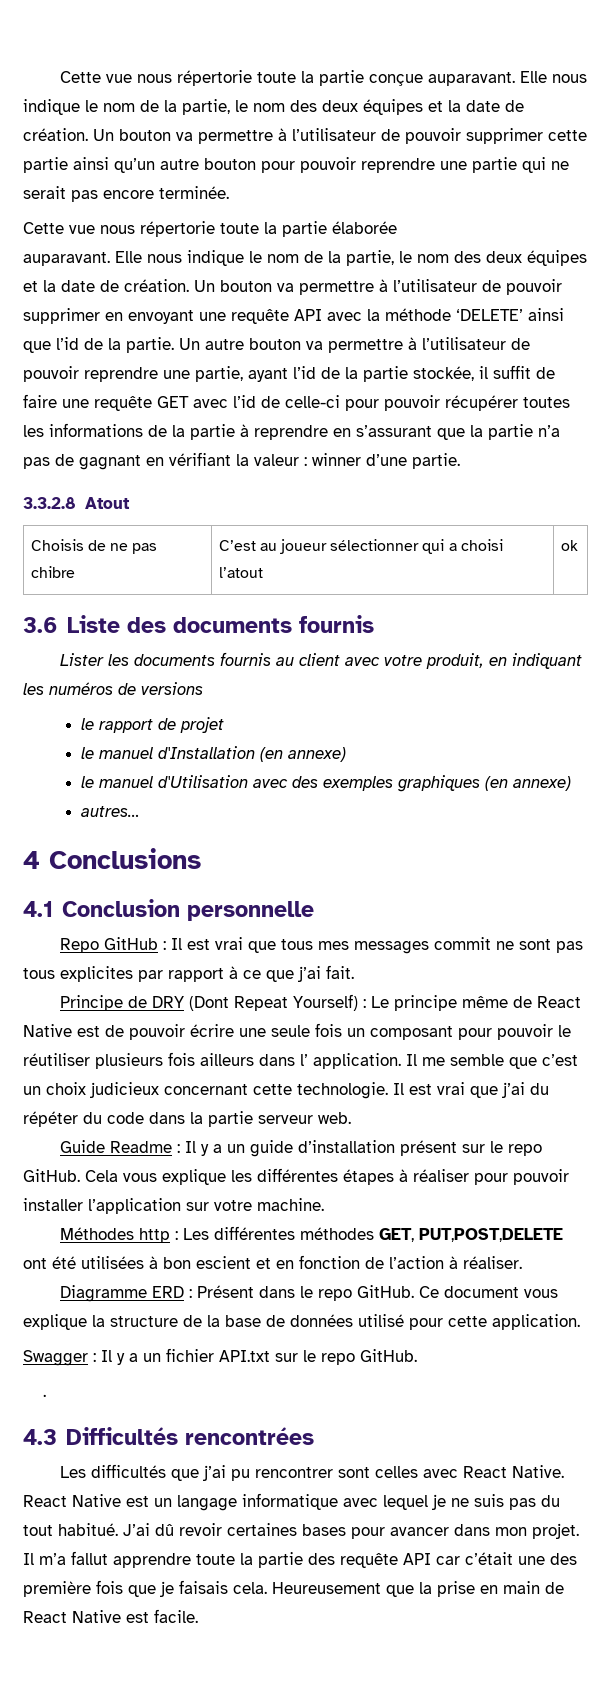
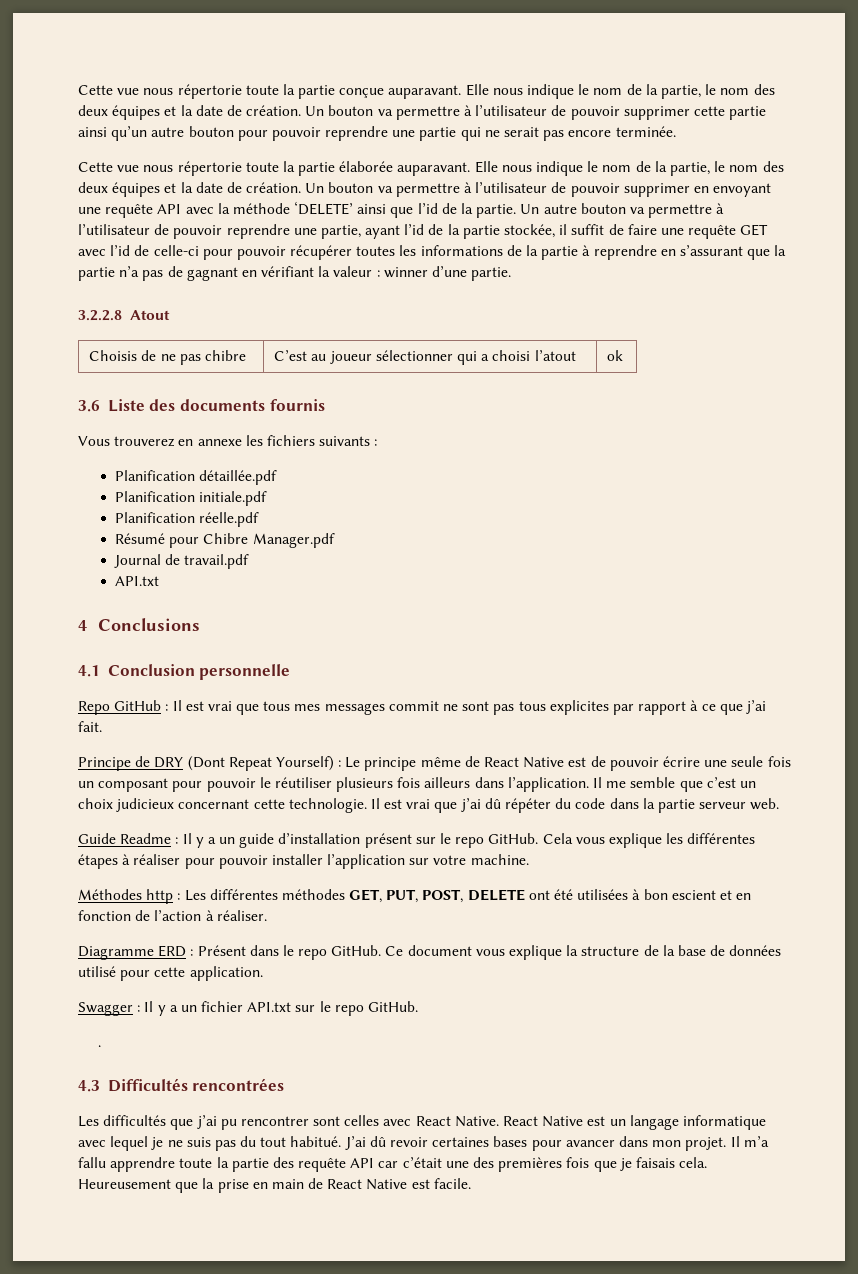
- Cette vue nous répertorie toute la partie élaborée
- auparavant.
+ Cette vue nous répertorie toute la partie élaborée auparavant.
- 3.3.2.8 Atout
+ 3.2.2.8 Atout
- Lister les documents fournis au client avec votre produit, en indiquant les numéros de versions
- le rapport de projet
- le manuel d'Installation (en annexe)
- le manuel d'Utilisation avec des exemples graphiques (en annexe)
- autres…
+ Vous trouverez en annexe les fichiers suivants :
+ Planification détaillée.pdf
+ Planification initiale.pdf
+ Planification réelle.pdf
+ Résumé pour Chibre Manager.pdf
+ Journal de travail.pdf
+ API.txt
- Principe de DRY (Dont Repeat Yourself) : Le principe même de React Native est de pouvoir écrire une seule fois un composant pour pouvoir le réutiliser plusieurs fois ailleurs dans l’ application.
+ Principe de DRY (Dont Repeat Yourself) : Le principe même de React Native est de pouvoir écrire une seule fois un composant pour pouvoir le réutiliser plusieurs fois ailleurs dans l’application.
- Il est vrai que j’ai du répéter du code dans la partie serveur web.
+ Il est vrai que j’ai dû répéter du code dans la partie serveur web.
- Méthodes http : Les différentes méthodes GET, PUT,POST,DELETE ont été utilisées à bon escient et en fonction de l’action à réaliser.
+ Méthodes http : Les différentes méthodes GET, PUT, POST, DELETE ont été utilisées à bon escient et en fonction de l’action à réaliser.
- Il m’a fallut apprendre toute la partie des requête API car c’était une des première fois que je faisais cela.
+ Il m’a fallu apprendre toute la partie des requête API car c’était une des premières fois que je faisais cela.

